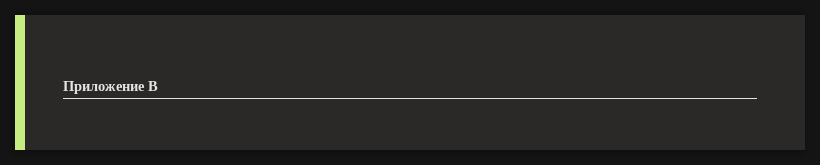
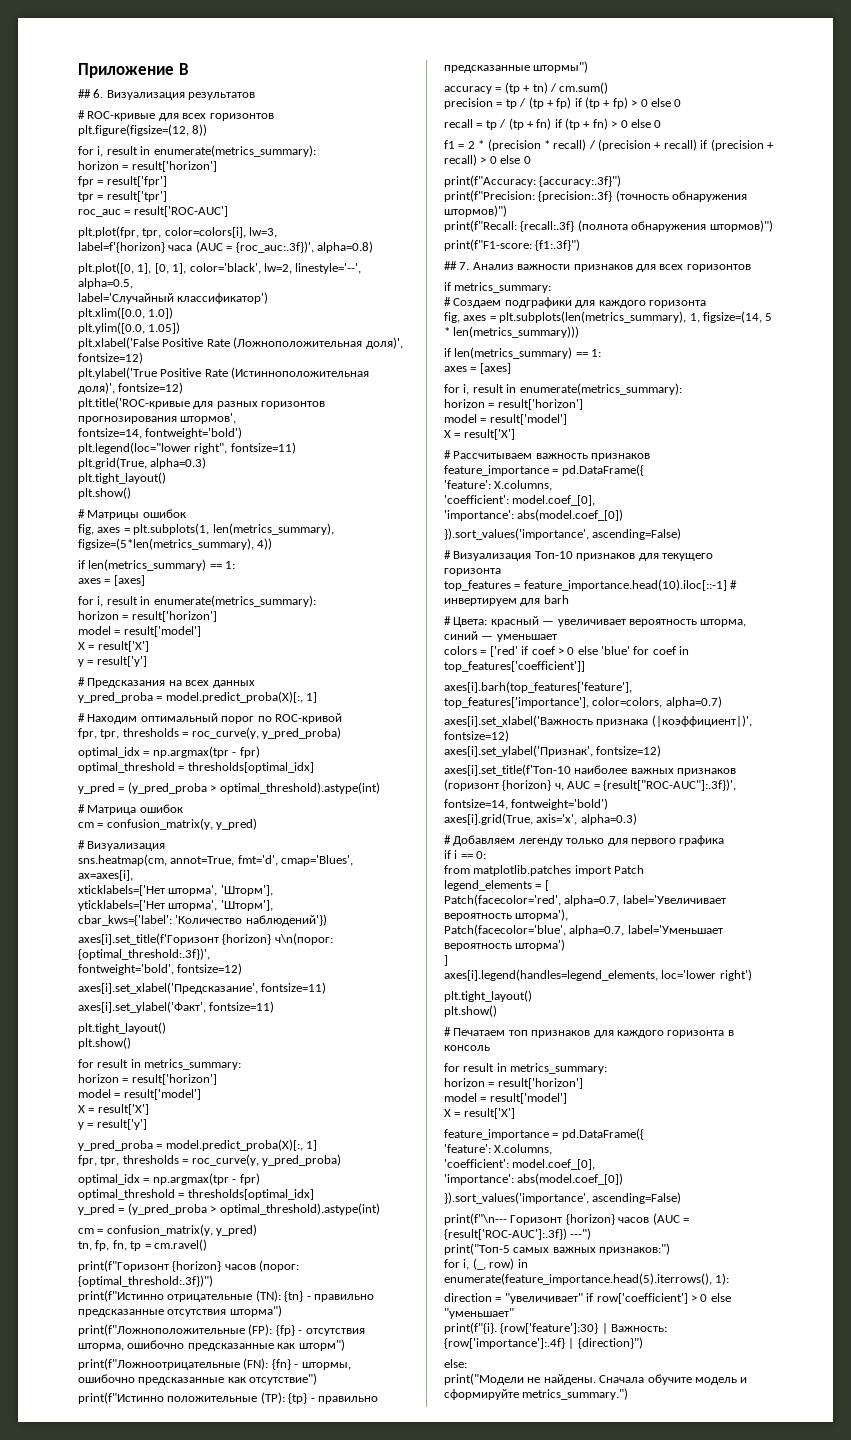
+ ## 6. Визуализация результатов
+ # ROC-кривые для всех горизонтов
+ plt.figure(figsize=(12, 8))
+ for i, result in enumerate(metrics_summary):
+ horizon = result['horizon']
+ fpr = result['fpr']
+ tpr = result['tpr']
+ roc_auc = result['ROC-AUC']
+ plt.plot(fpr, tpr, color=colors[i], lw=3,
+ label=f'{horizon} часа (AUC = {roc_auc:.3f})', alpha=0.8)
+ plt.plot([0, 1], [0, 1], color='black', lw=2, linestyle='--', alpha=0.5,
+ label='Случайный классификатор')
+ plt.xlim([0.0, 1.0])
+ plt.ylim([0.0, 1.05])
+ plt.xlabel('False Positive Rate (Ложноположительная доля)', fontsize=12)
+ plt.ylabel('True Positive Rate (Истинноположительная доля)', fontsize=12)
+ plt.title('ROC-кривые для разных горизонтов прогнозирования штормов',
+ fontsize=14, fontweight='bold')
+ plt.legend(loc="lower right", fontsize=11)
+ plt.grid(True, alpha=0.3)
+ plt.tight_layout()
+ plt.show()
+ # Матрицы ошибок
+ fig, axes = plt.subplots(1, len(metrics_summary), figsize=(5*len(metrics_summary), 4))
+ if len(metrics_summary) == 1:
+ axes = [axes]
+ for i, result in enumerate(metrics_summary):
+ horizon = result['horizon']
+ model = result['model']
+ X = result['X']
+ y = result['y']
+ # Предсказания на всех данных
+ y_pred_proba = model.predict_proba(X)[:, 1]
+ # Находим оптимальный порог по ROC-кривой
+ fpr, tpr, thresholds = roc_curve(y, y_pred_proba)
+ optimal_idx = np.argmax(tpr - fpr)
+ optimal_threshold = thresholds[optimal_idx]
+ y_pred = (y_pred_proba > optimal_threshold).astype(int)
+ # Матрица ошибок
+ cm = confusion_matrix(y, y_pred)
+ # Визуализация
+ sns.heatmap(cm, annot=True, fmt='d', cmap='Blues', ax=axes[i],
+ xticklabels=['Нет шторма', 'Шторм'],
+ yticklabels=['Нет шторма', 'Шторм'],
+ cbar_kws={'label': 'Количество наблюдений'})
+ axes[i].set_title(f'Горизонт {horizon} ч\n(порог: {optimal_threshold:.3f})',
+ fontweight='bold', fontsize=12)
+ axes[i].set_xlabel('Предсказание', fontsize=11)
+ axes[i].set_ylabel('Факт', fontsize=11)
+ plt.tight_layout()
+ plt.show()
+ for result in metrics_summary:
+ horizon = result['horizon']
+ model = result['model']
+ X = result['X']
+ y = result['y']
+ y_pred_proba = model.predict_proba(X)[:, 1]
+ fpr, tpr, thresholds = roc_curve(y, y_pred_proba)
+ optimal_idx = np.argmax(tpr - fpr)
+ optimal_threshold = thresholds[optimal_idx]
+ y_pred = (y_pred_proba > optimal_threshold).astype(int)
+ cm = confusion_matrix(y, y_pred)
+ tn, fp, fn, tp = cm.ravel()
+ print(f"Горизонт {horizon} часов (порог: {optimal_threshold:.3f})")
+ print(f"Истинно отрицательные (TN): {tn} - правильно предсказанные отсутствия шторма")
+ print(f"Ложноположительные (FP): {fp} - отсутствия шторма, ошибочно предсказанные как шторм")
+ print(f"Ложноотрицательные (FN): {fn} - штормы, ошибочно предсказанные как отсутствие")
+ print(f"Истинно положительные (TP): {tp} - правильно предсказанные штормы")
+ accuracy = (tp + tn) / cm.sum()
+ precision = tp / (tp + fp) if (tp + fp) > 0 else 0
+ recall = tp / (tp + fn) if (tp + fn) > 0 else 0
+ f1 = 2 * (precision * recall) / (precision + recall) if (precision + recall) > 0 else 0
+ print(f"Accuracy: {accuracy:.3f}")
+ print(f"Precision: {precision:.3f} (точность обнаружения штормов)")
+ print(f"Recall: {recall:.3f} (полнота обнаружения штормов)")
+ print(f"F1-score: {f1:.3f}")
+ ## 7. Анализ важности признаков для всех горизонтов
+ if metrics_summary:
+ # Создаем подграфики для каждого горизонта
+ fig, axes = plt.subplots(len(metrics_summary), 1, figsize=(14, 5 * len(metrics_summary)))
+ if len(metrics_summary) == 1:
+ axes = [axes]
+ for i, result in enumerate(metrics_summary):
+ horizon = result['horizon']
+ model = result['model']
+ X = result['X']
+ # Рассчитываем важность признаков
+ feature_importance = pd.DataFrame({
+ 'feature': X.columns,
+ 'coefficient': model.coef_[0],
+ 'importance': abs(model.coef_[0])
+ }).sort_values('importance', ascending=False)
+ # Визуализация Топ-10 признаков для текущего горизонта
+ top_features = feature_importance.head(10).iloc[::-1] # инвертируем для barh
+ # Цвета: красный — увеличивает вероятность шторма, синий — уменьшает
+ colors = ['red' if coef > 0 else 'blue' for coef in top_features['coefficient']]
+ axes[i].barh(top_features['feature'], top_features['importance'], color=colors, alpha=0.7)
+ axes[i].set_xlabel('Важность признака (|коэффициент|)', fontsize=12)
+ axes[i].set_ylabel('Признак', fontsize=12)
+ axes[i].set_title(f'Топ-10 наиболее важных признаков (горизонт {horizon} ч, AUC = {result["ROC-AUC"]:.3f})',
+ fontsize=14, fontweight='bold')
+ axes[i].grid(True, axis='x', alpha=0.3)
+ # Добавляем легенду только для первого графика
+ if i == 0:
+ from matplotlib.patches import Patch
+ legend_elements = [
+ Patch(facecolor='red', alpha=0.7, label='Увеличивает вероятность шторма'),
+ Patch(facecolor='blue', alpha=0.7, label='Уменьшает вероятность шторма')
+ ]
+ axes[i].legend(handles=legend_elements, loc='lower right')
+ plt.tight_layout()
+ plt.show()
+ # Печатаем топ признаков для каждого горизонта в консоль
+ for result in metrics_summary:
+ horizon = result['horizon']
+ model = result['model']
+ X = result['X']
+ feature_importance = pd.DataFrame({
+ 'feature': X.columns,
+ 'coefficient': model.coef_[0],
+ 'importance': abs(model.coef_[0])
+ }).sort_values('importance', ascending=False)
+ print(f"\n--- Горизонт {horizon} часов (AUC = {result['ROC-AUC']:.3f}) ---")
+ print("Топ-5 самых важных признаков:")
+ for i, (_, row) in enumerate(feature_importance.head(5).iterrows(), 1):
+ direction = "увеличивает" if row['coefficient'] > 0 else "уменьшает"
+ print(f"{i}. {row['feature']:30} | Важность: {row['importance']:.4f} | {direction}")
+ else:
+ print("Модели не найдены. Сначала обучите модель и сформируйте metrics_summary.")

